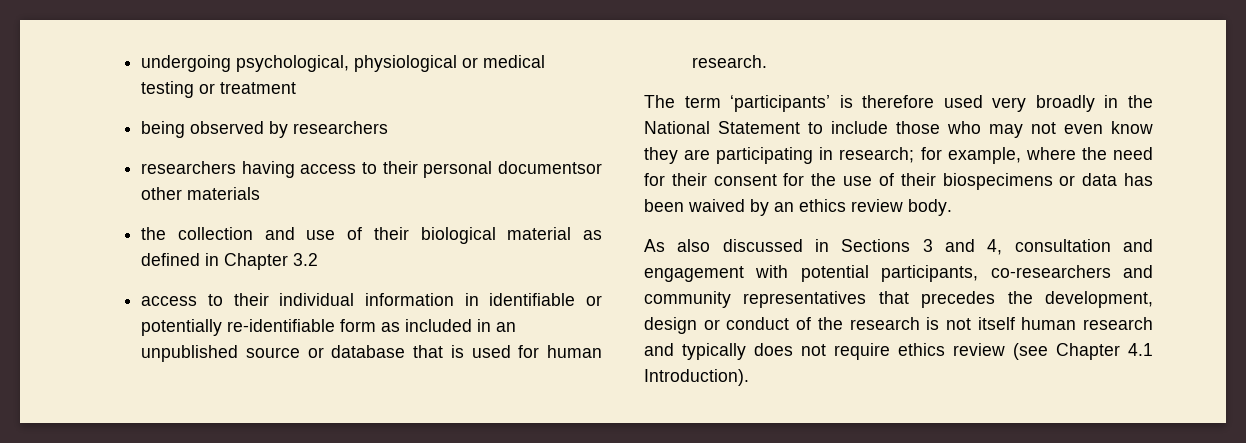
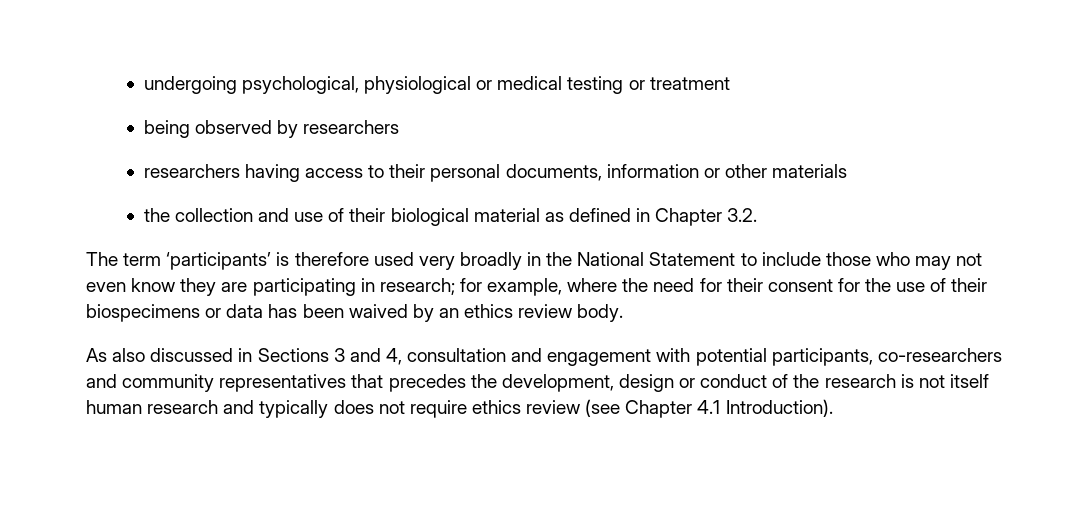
- researchers having access to their personal documentsor other materials
+ researchers having access to their personal documents, information or other materials
- the collection and use of their biological material as defined in Chapter 3.2
- access to their individual information in identifiable or potentially re-identifiable form as included in an unpublished source or database that is used for human research.
+ the collection and use of their biological material as defined in Chapter 3.2.

